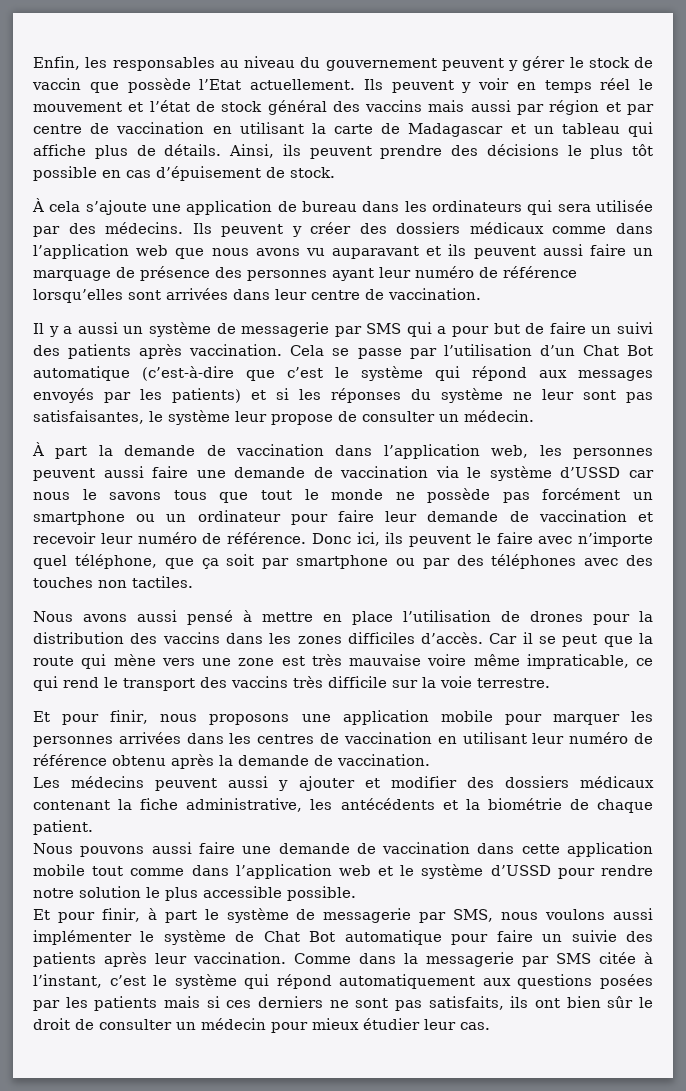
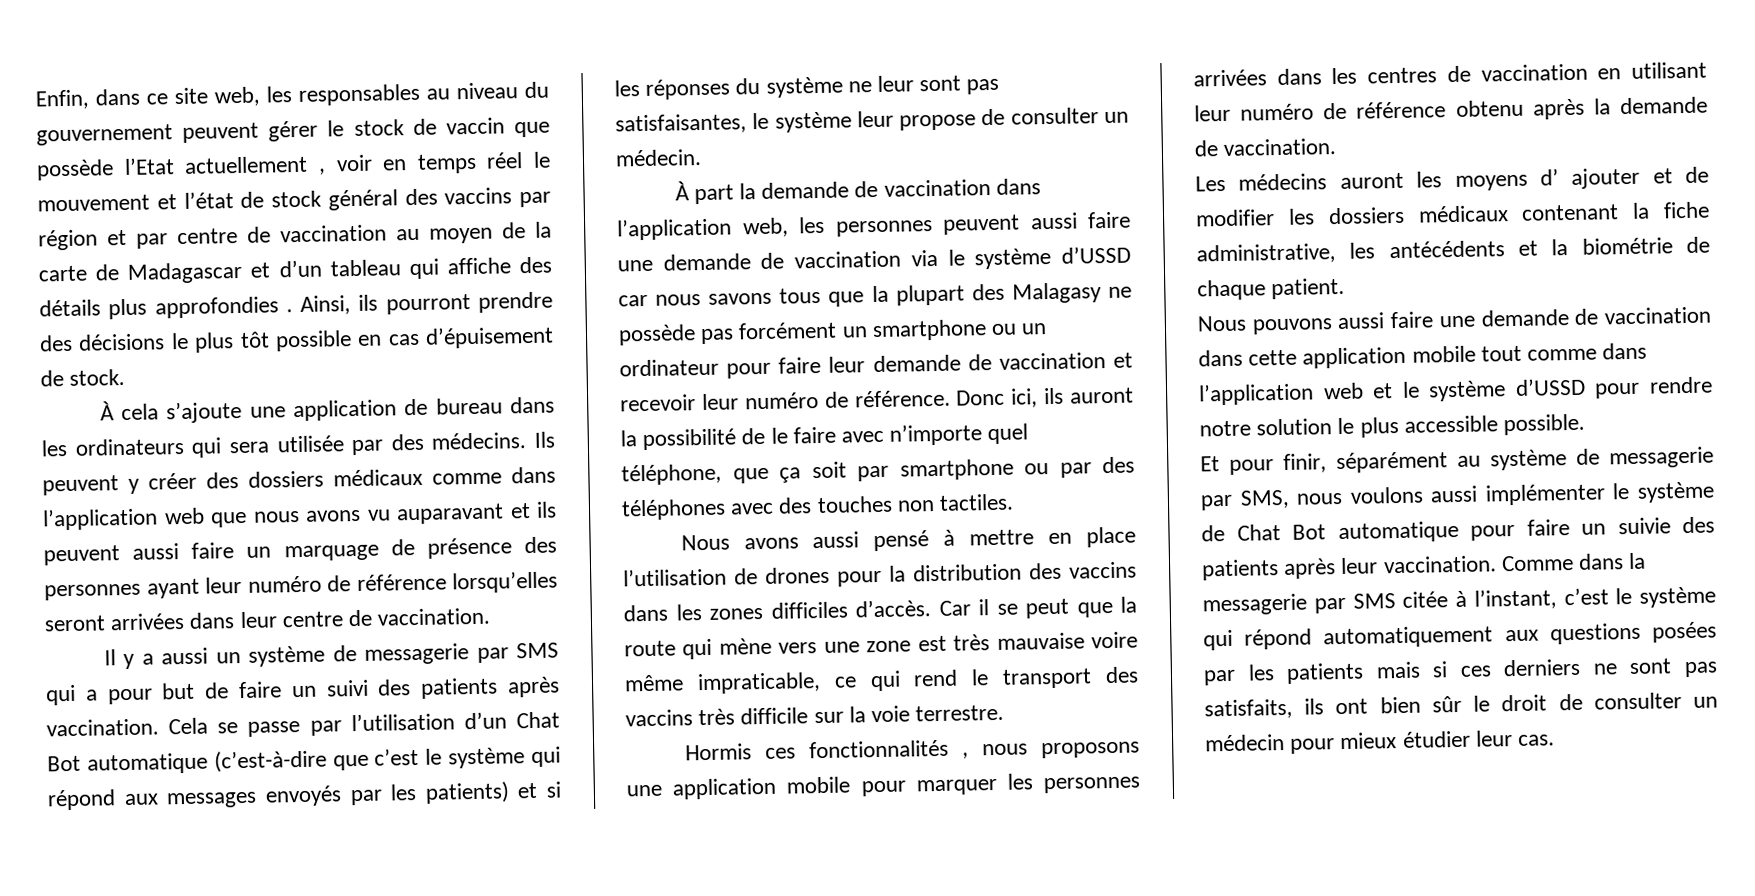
- Enfin, les responsables au niveau du gouvernement peuvent y gérer le stock de vaccin que possède l’Etat actuellement. Ils peuvent y voir en temps réel le mouvement et l’état de stock général des vaccins mais aussi par région et par centre de vaccination en utilisant la carte de Madagascar et un tableau qui affiche plus de détails.
+ Enfin, dans ce site web, les responsables au niveau du gouvernement peuvent gérer le stock de vaccin que possède l’Etat actuellement , voir en temps réel le mouvement et l’état de stock général des vaccins par région et par centre de vaccination au moyen de la carte de Madagascar et d’un tableau qui affiche des détails plus approfondies .
- Ainsi, ils peuvent prendre des décisions le plus tôt possible en cas d’épuisement de stock.
+ Ainsi, ils pourront prendre des décisions le plus tôt possible en cas d’épuisement de stock.
- Ils peuvent y créer des dossiers médicaux comme dans l’application web que nous avons vu auparavant et ils peuvent aussi faire un marquage de présence des personnes ayant leur numéro de référence lorsqu’elles sont arrivées dans leur centre de vaccination.
+ Ils peuvent y créer des dossiers médicaux comme dans l’application web que nous avons vu auparavant et ils peuvent aussi faire un marquage de présence des personnes ayant leur numéro de référence lorsqu’elles seront arrivées dans leur centre de vaccination.
- À part la demande de vaccination dans l’application web, les personnes peuvent aussi faire une demande de vaccination via le système d’USSD car nous le savons tous que tout le monde ne possède pas forcément un smartphone ou un ordinateur pour faire leur demande de vaccination et recevoir leur numéro de référence.
+ À part la demande de vaccination dans l’application web, les personnes peuvent aussi faire une demande de vaccination via le système d’USSD car nous savons tous que la plupart des Malagasy ne possède pas forcément un smartphone ou un ordinateur pour faire leur demande de vaccination et recevoir leur numéro de référence.
- Donc ici, ils peuvent le faire avec n’importe quel téléphone, que ça soit par smartphone ou par des téléphones avec des touches non tactiles.
+ Donc ici, ils auront la possibilité de le faire avec n’importe quel téléphone, que ça soit par smartphone ou par des téléphones avec des touches non tactiles.
- Et pour finir, nous proposons une application mobile pour marquer les personnes arrivées dans les centres de vaccination en utilisant leur numéro de référence obtenu après la demande de vaccination.
+ Hormis ces fonctionnalités , nous proposons une application mobile pour marquer les personnes arrivées dans les centres de vaccination en utilisant leur numéro de référence obtenu après la demande de vaccination.
- Les médecins peuvent aussi y ajouter et modifier des dossiers médicaux contenant la fiche administrative, les antécédents et la biométrie de chaque patient.
+ Les médecins auront les moyens d’ ajouter et de modifier les dossiers médicaux contenant la fiche administrative, les antécédents et la biométrie de chaque patient.
- Et pour finir, à part le système de messagerie par SMS, nous voulons aussi implémenter le système de Chat Bot automatique pour faire un suivie des patients après leur vaccination.
+ Et pour finir, séparément au système de messagerie par SMS, nous voulons aussi implémenter le système de Chat Bot automatique pour faire un suivie des patients après leur vaccination.

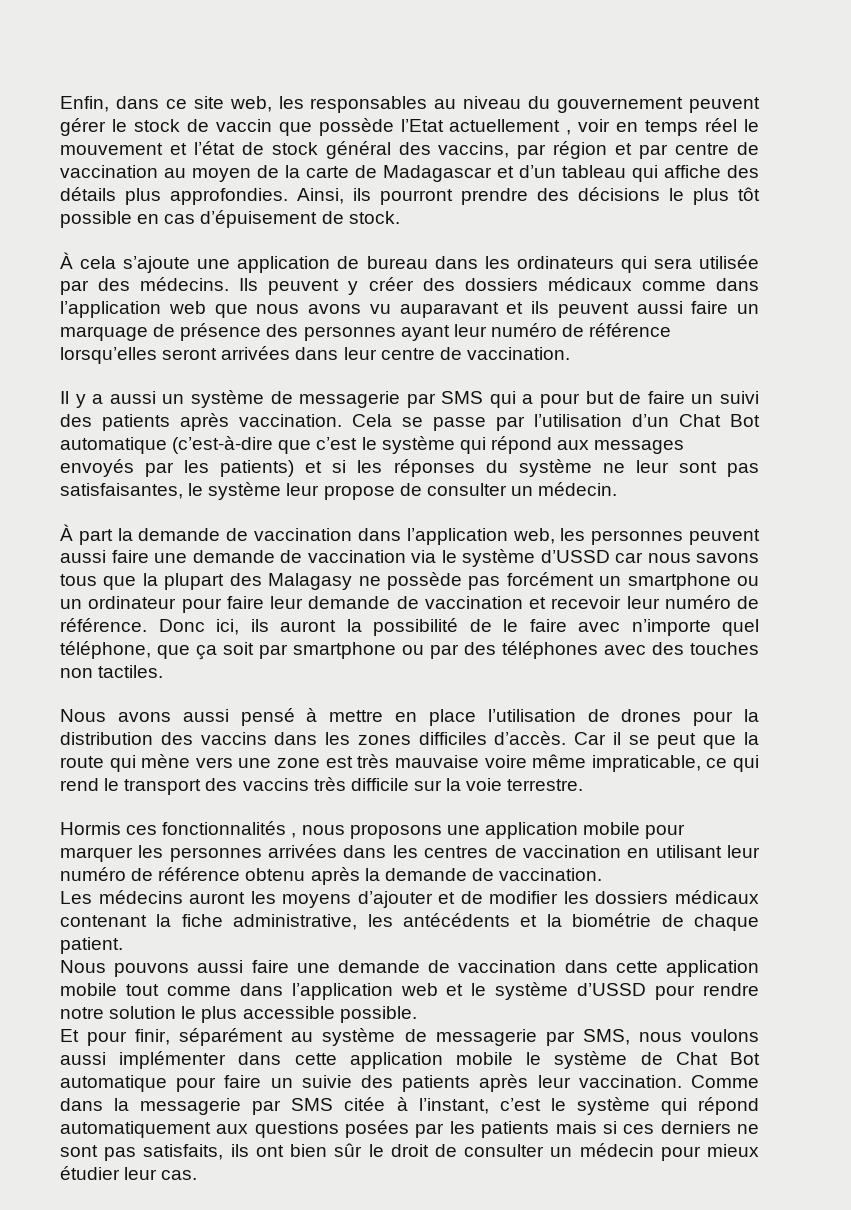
- Enfin, dans ce site web, les responsables au niveau du gouvernement peuvent gérer le stock de vaccin que possède l’Etat actuellement , voir en temps réel le mouvement et l’état de stock général des vaccins par région et par centre de vaccination au moyen de la carte de Madagascar et d’un tableau qui affiche des détails plus approfondies .
+ Enfin, dans ce site web, les responsables au niveau du gouvernement peuvent gérer le stock de vaccin que possède l’Etat actuellement , voir en temps réel le mouvement et l’état de stock général des vaccins, par région et par centre de vaccination au moyen de la carte de Madagascar et d’un tableau qui affiche des détails plus approfondies.
- Les médecins auront les moyens d’ ajouter et de modifier les dossiers médicaux contenant la fiche administrative, les antécédents et la biométrie de chaque patient.
+ Les médecins auront les moyens d’ajouter et de modifier les dossiers médicaux contenant la fiche administrative, les antécédents et la biométrie de chaque patient.
- Et pour finir, séparément au système de messagerie par SMS, nous voulons aussi implémenter le système de Chat Bot automatique pour faire un suivie des patients après leur vaccination.
+ Et pour finir, séparément au système de messagerie par SMS, nous voulons aussi implémenter dans cette application mobile le système de Chat Bot automatique pour faire un suivie des patients après leur vaccination.

